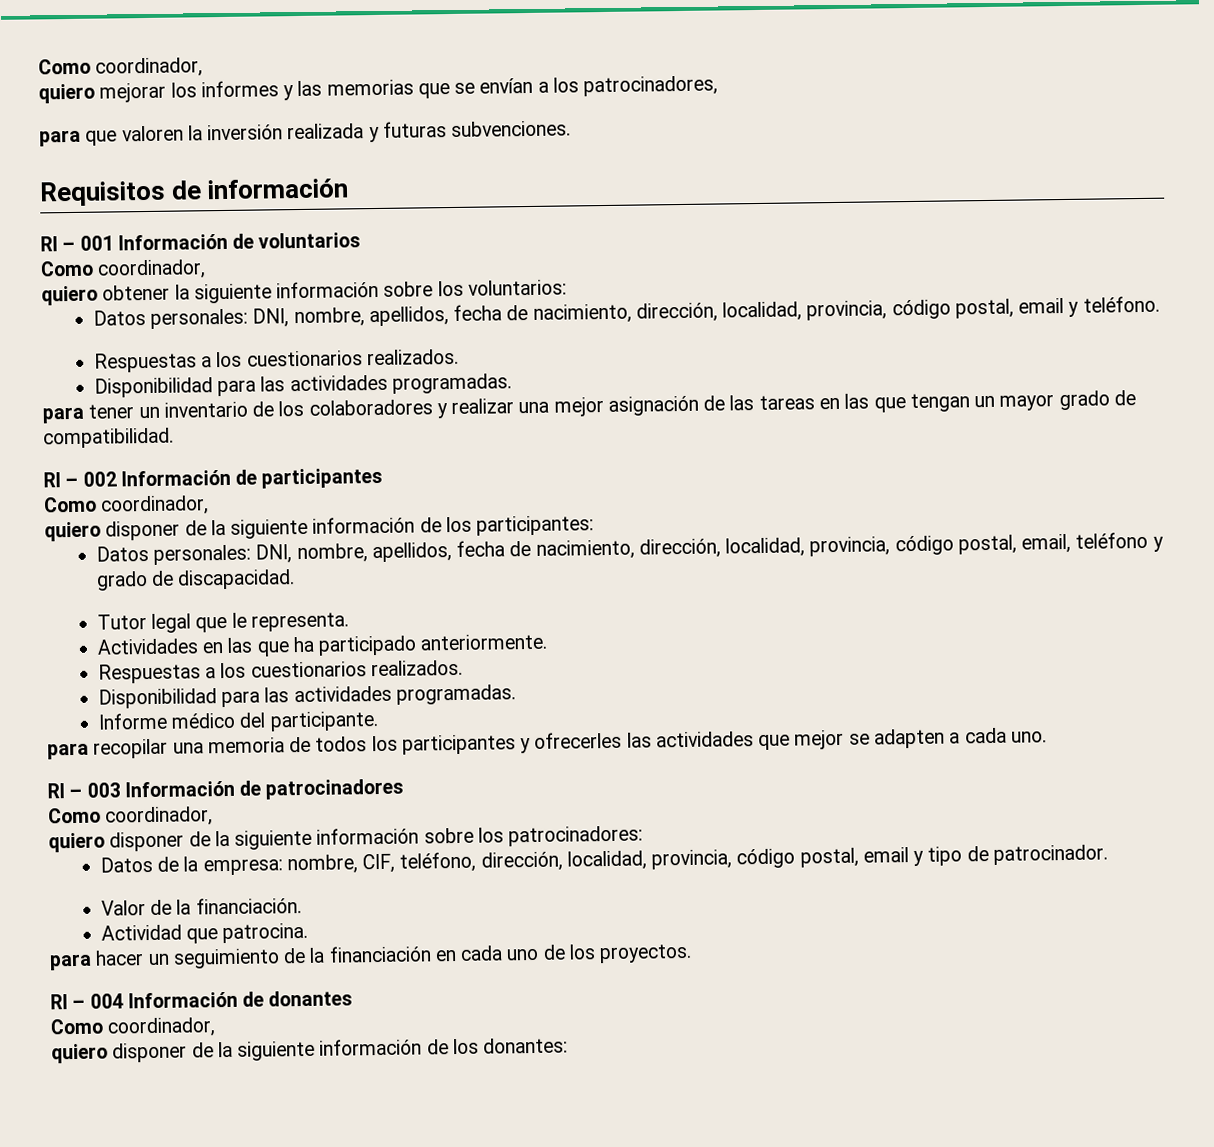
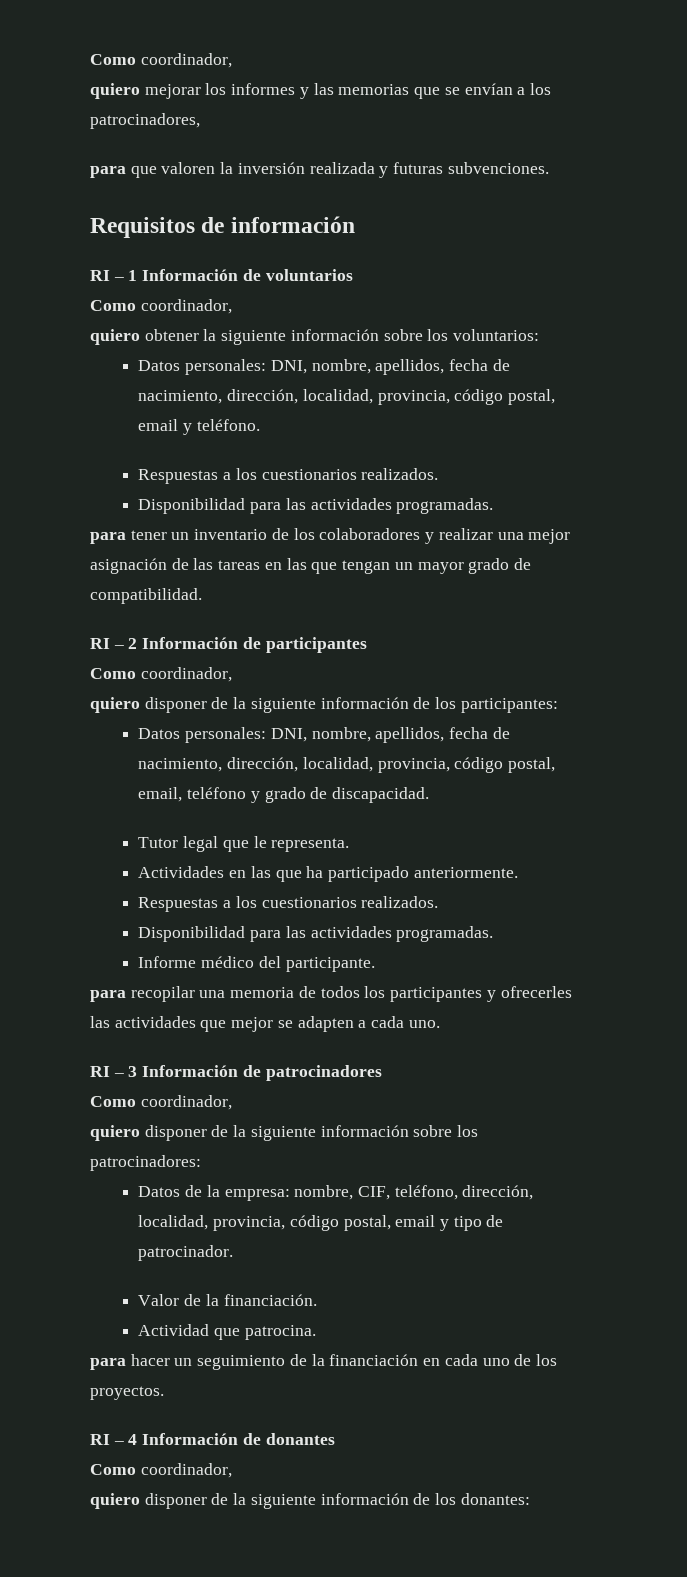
- RI – 001 Información de voluntarios
+ RI – 1 Información de voluntarios
- RI – 002 Información de participantes
+ RI – 2 Información de participantes
- RI – 003 Información de patrocinadores
+ RI – 3 Información de patrocinadores
- RI – 004 Información de donantes
+ RI – 4 Información de donantes

